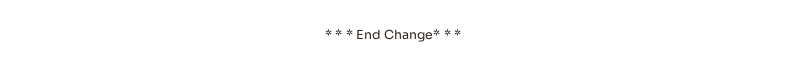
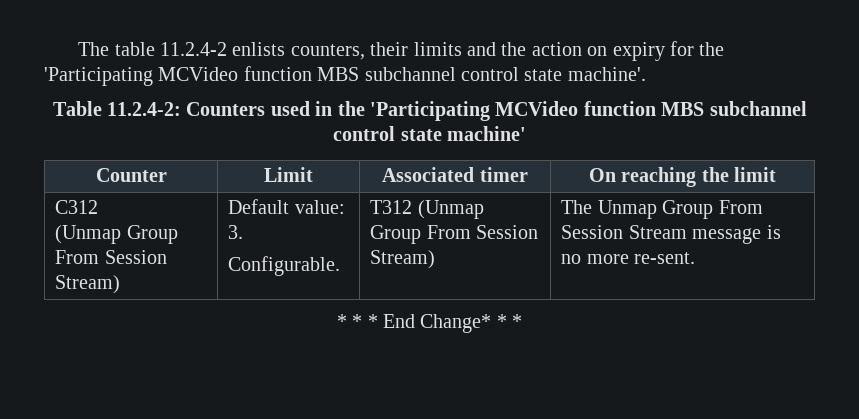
+ The table 11.2.4-2 enlists counters, their limits and the action on expiry for the 'Participating MCVideo function MBS subchannel control state machine'.
+ Table 11.2.4-2: Counters used in the 'Participating MCVideo function MBS subchannel control state machine'
+ Counter | Limit | Associated timer | On reaching the limit
+ C312
+ (Unmap Group From Session Stream) | Default value: 3.
+ Configurable. | T312 (Unmap Group From Session Stream) | The Unmap Group From Session Stream message is no more re-sent.

